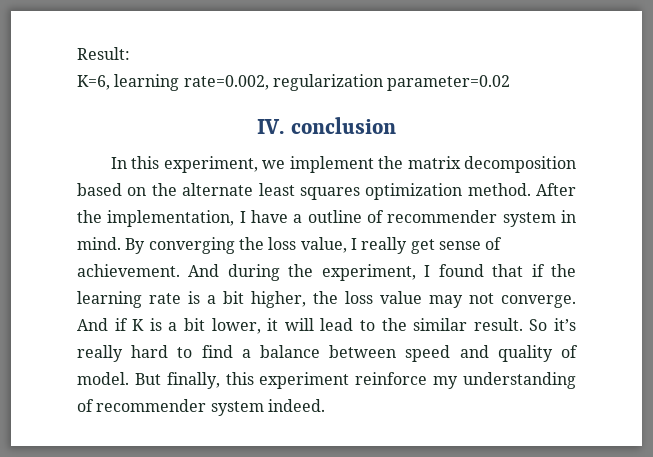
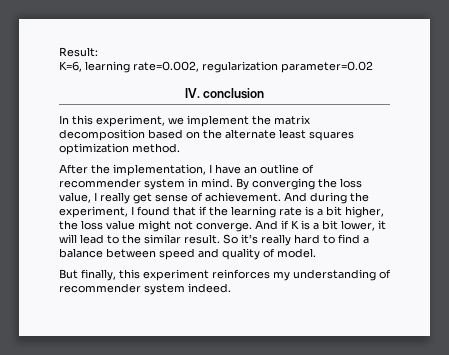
- In this experiment, we implement the matrix decomposition based on the alternate least squares optimization method. After the implementation, I have a outline of recommender system in mind.
+ In this experiment, we implement the matrix decomposition based on the alternate least squares optimization method.
+ After the implementation, I have an outline of recommender system in mind.
- And during the experiment, I found that if the learning rate is a bit higher, the loss value may not converge.
+ And during the experiment, I found that if the learning rate is a bit higher, the loss value might not converge.
- So it’s really hard to find a balance between speed and quality of model. But finally, this experiment reinforce my understanding of recommender system indeed.
+ So it’s really hard to find a balance between speed and quality of model.
+ But finally, this experiment reinforces my understanding of recommender system indeed.

